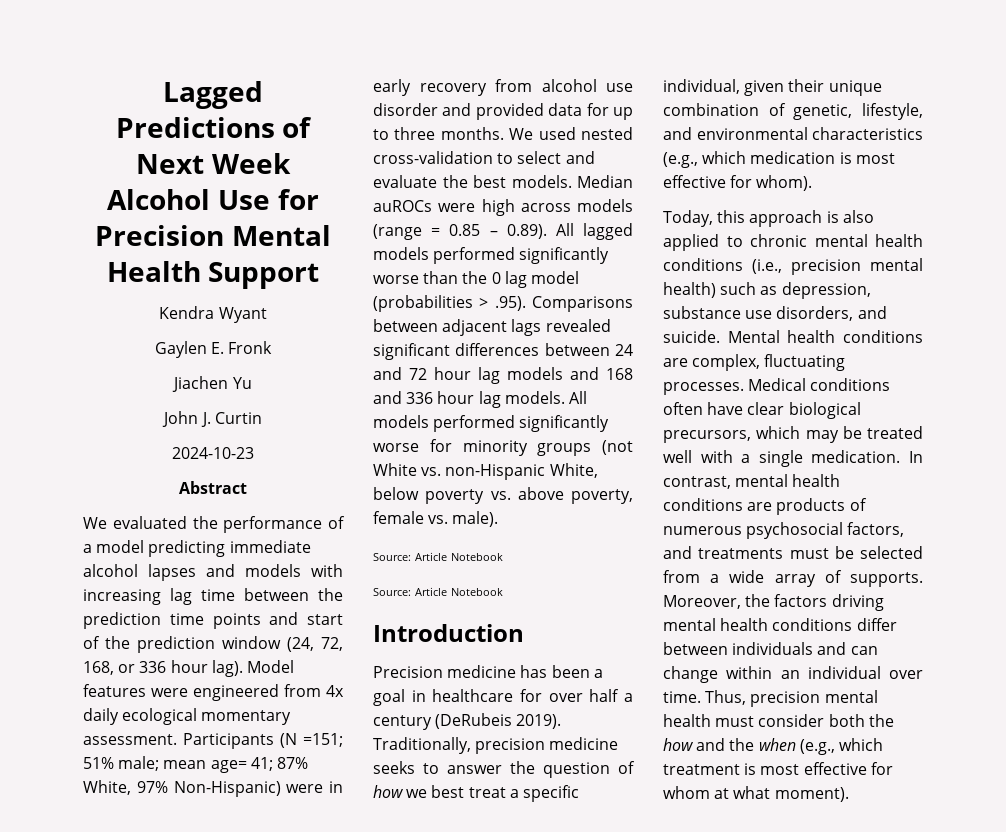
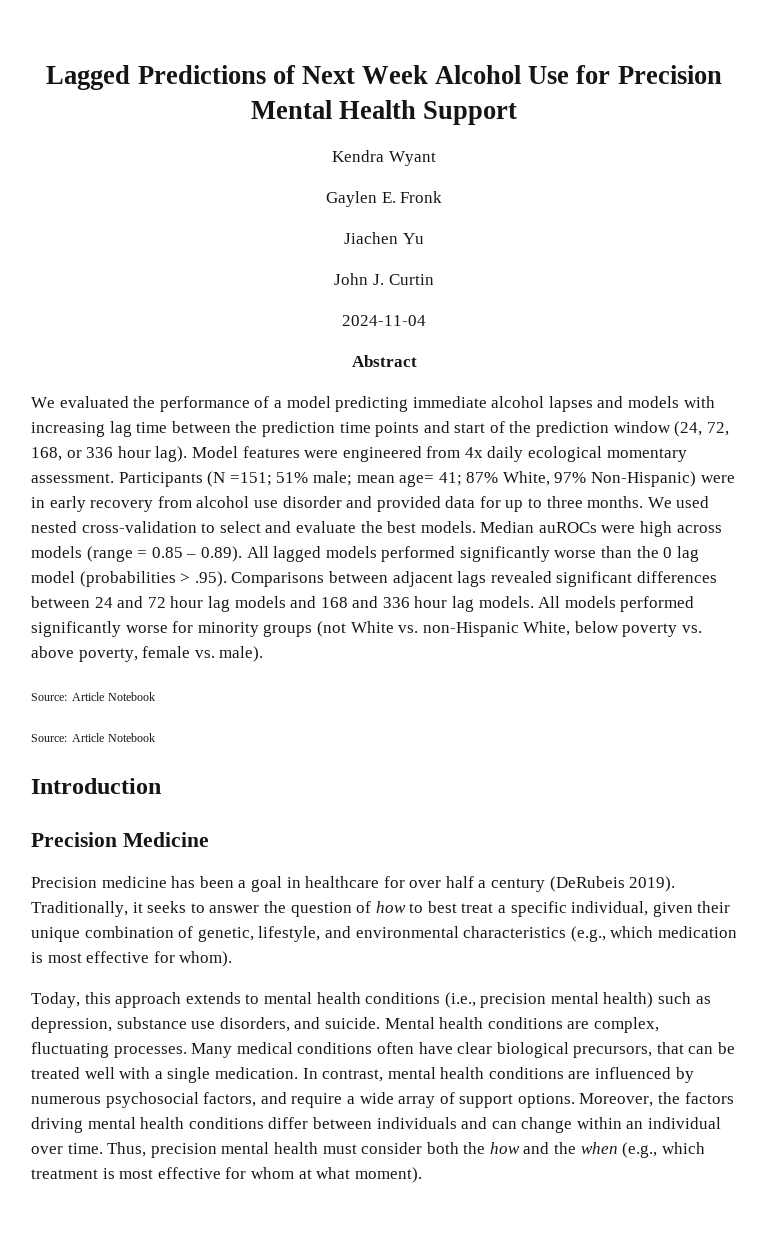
- 2024-10-23
+ 2024-11-04
+ Precision Medicine
- Traditionally, precision medicine seeks to answer the question of how we best treat a specific individual, given their unique combination of genetic, lifestyle, and environmental characteristics (e.g., which medication is most effective for whom).
+ Traditionally, it seeks to answer the question of how to best treat a specific individual, given their unique combination of genetic, lifestyle, and environmental characteristics (e.g., which medication is most effective for whom).
- Today, this approach is also applied to chronic mental health conditions (i.e., precision mental health) such as depression, substance use disorders, and suicide.
+ Today, this approach extends to mental health conditions (i.e., precision mental health) such as depression, substance use disorders, and suicide.
- Medical conditions often have clear biological precursors, which may be treated well with a single medication.
+ Many medical conditions often have clear biological precursors, that can be treated well with a single medication.
- In contrast, mental health conditions are products of numerous psychosocial factors, and treatments must be selected from a wide array of supports.
+ In contrast, mental health conditions are influenced by numerous psychosocial factors, and require a wide array of support options.

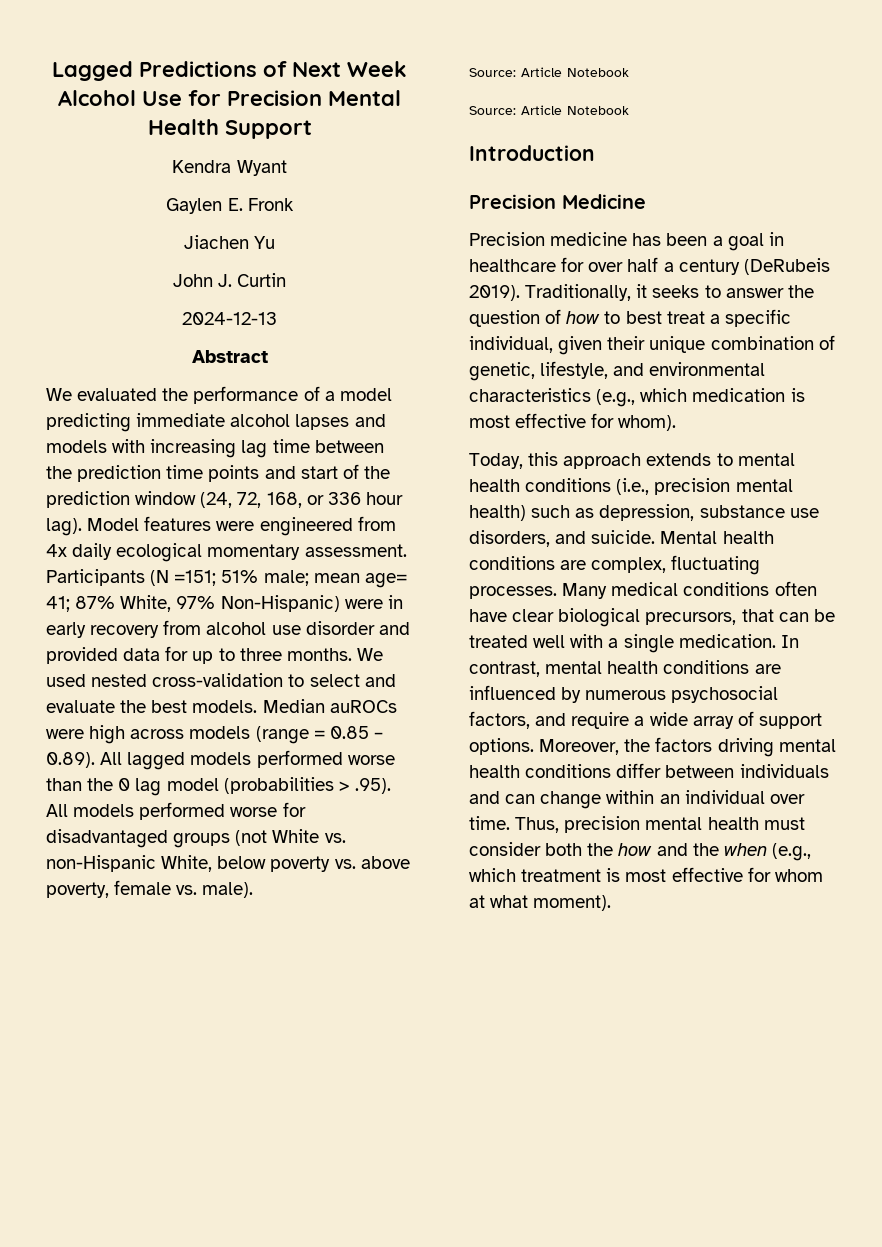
- 2024-11-04
+ 2024-12-13
- Median auROCs were high across models (range = 0.85 – 0.89). All lagged models performed significantly worse than the 0 lag model (probabilities > .95). Comparisons between adjacent lags revealed significant differences between 24 and 72 hour lag models and 168 and 336 hour lag models. All models performed significantly worse for minority groups (not White vs. non-Hispanic White, below poverty vs. above poverty, female vs. male).
+ Median auROCs were high across models (range = 0.85 – 0.89). All lagged models performed worse than the 0 lag model (probabilities > .95). All models performed worse for disadvantaged groups (not White vs. non-Hispanic White, below poverty vs. above poverty, female vs. male).

